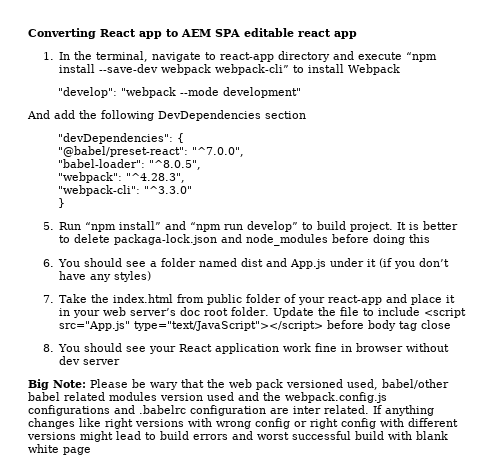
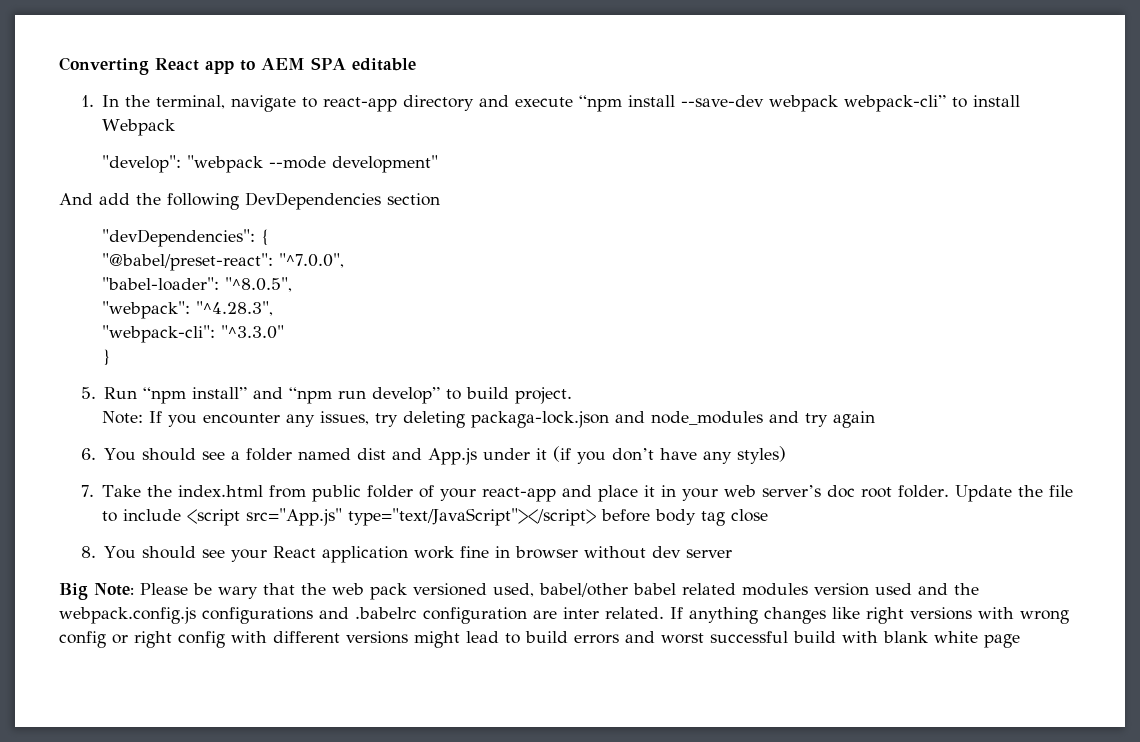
- Converting React app to AEM SPA editable react app
+ Converting React app to AEM SPA editable
- 5. Run “npm install” and “npm run develop” to build project. It is better to delete packaga-lock.json and node_modules before doing this
+ 5. Run “npm install” and “npm run develop” to build project.
+ Note: If you encounter any issues, try deleting packaga-lock.json and node_modules and try again

